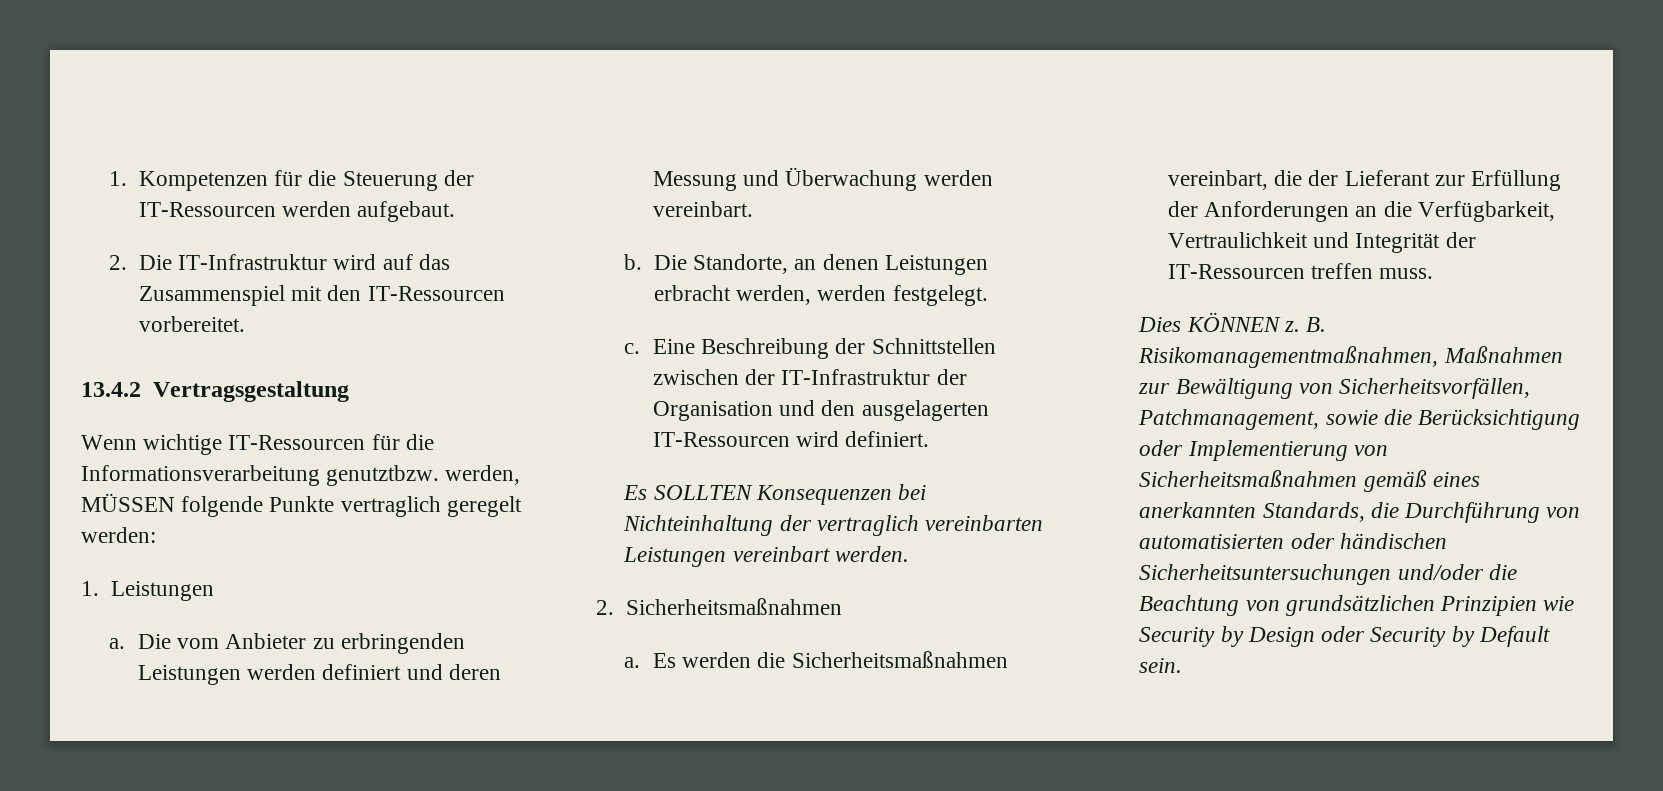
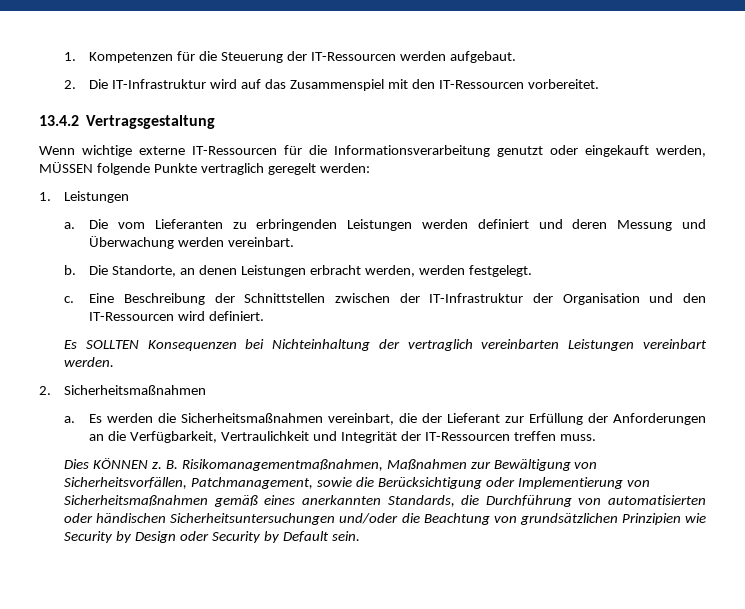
- Wenn wichtige IT-Ressourcen für die Informationsverarbeitung genutztbzw. werden, MÜSSEN folgende Punkte vertraglich geregelt werden:
+ Wenn wichtige externe IT-Ressourcen für die Informationsverarbeitung genutzt oder eingekauft werden, MÜSSEN folgende Punkte vertraglich geregelt werden:
- Die vom Anbieter zu erbringenden Leistungen werden definiert und deren Messung und Überwachung werden vereinbart.
+ Die vom Lieferanten zu erbringenden Leistungen werden definiert und deren Messung und Überwachung werden vereinbart.
- Eine Beschreibung der Schnittstellen zwischen der IT-Infrastruktur der Organisation und den ausgelagerten IT-Ressourcen wird definiert.
+ Eine Beschreibung der Schnittstellen zwischen der IT-Infrastruktur der Organisation und den IT-Ressourcen wird definiert.

